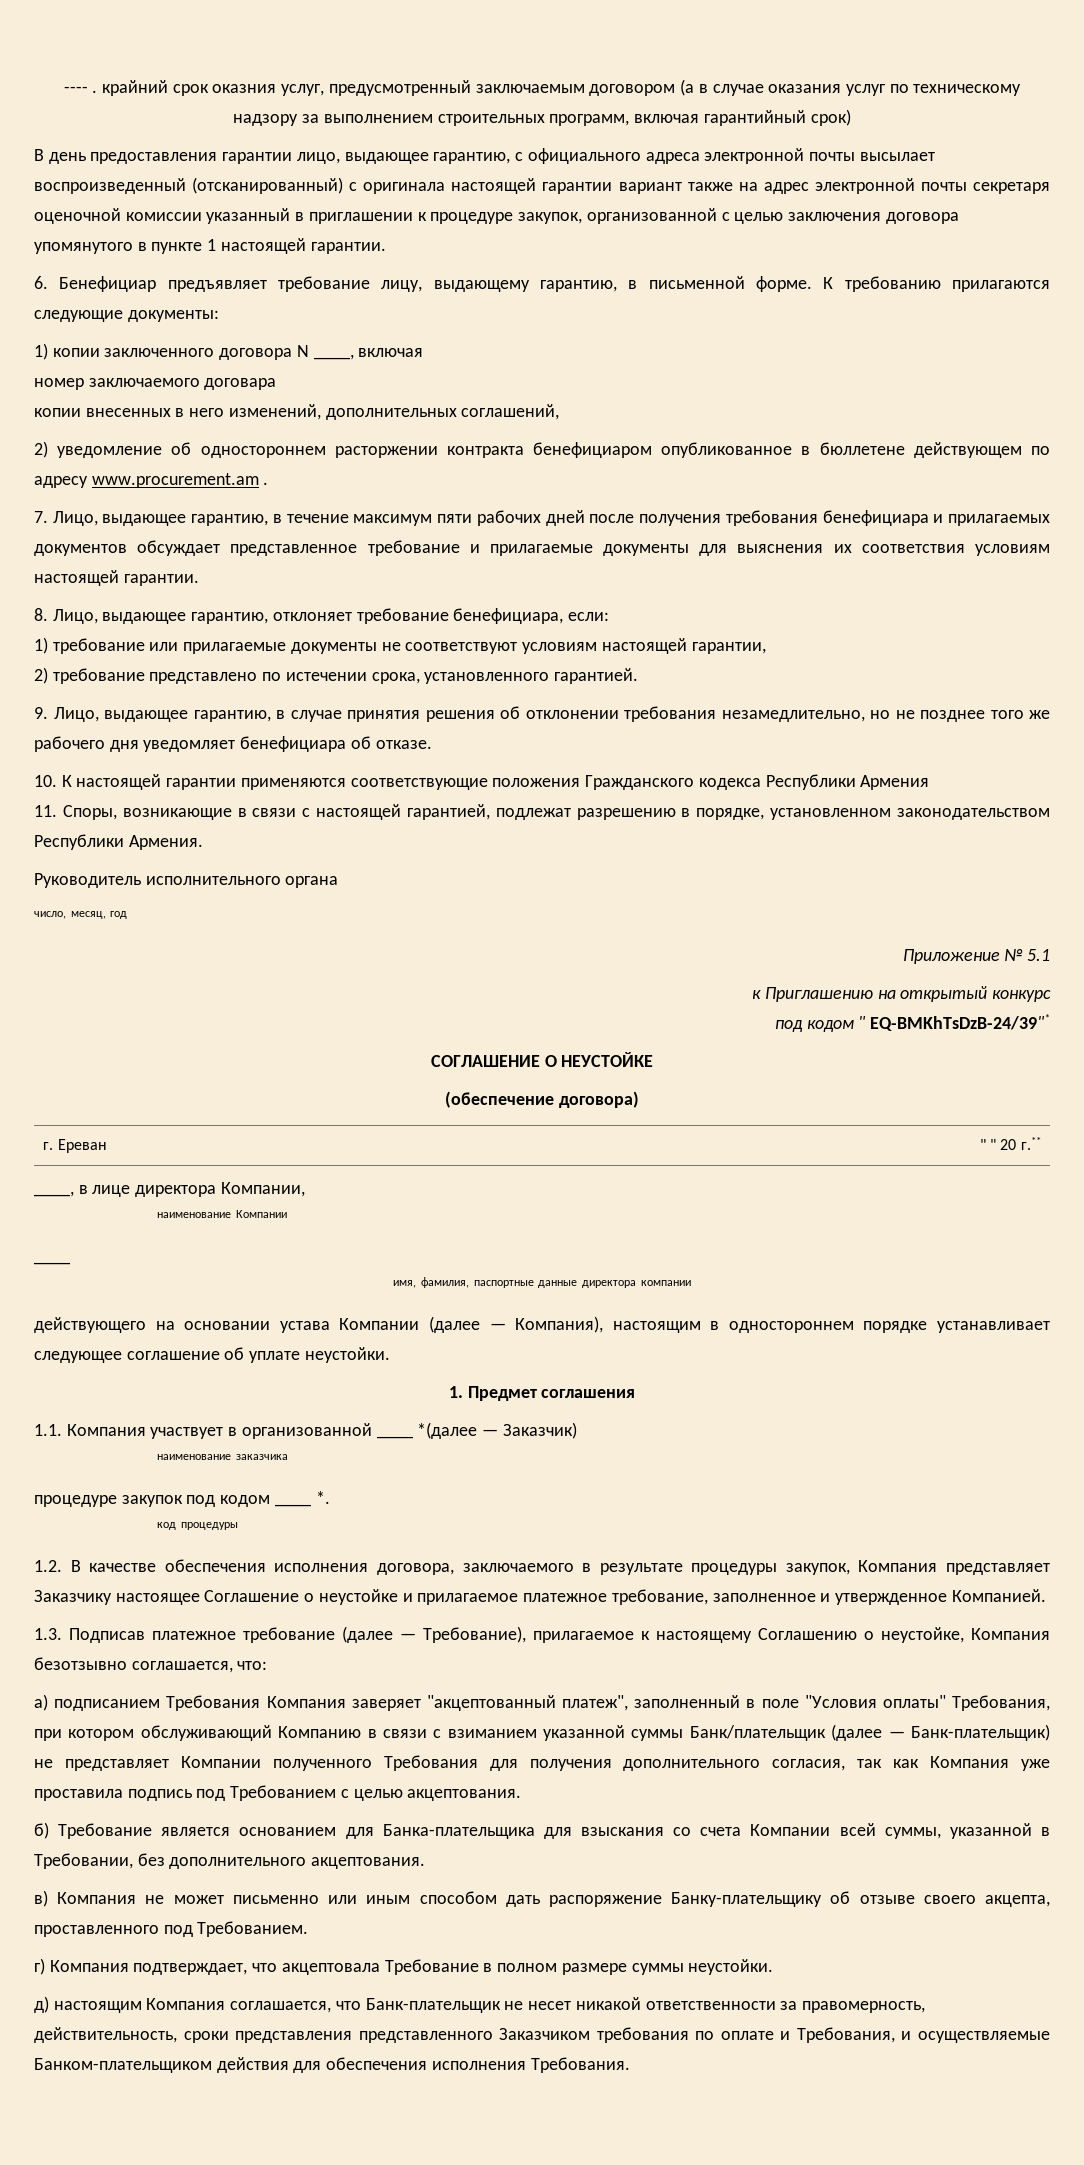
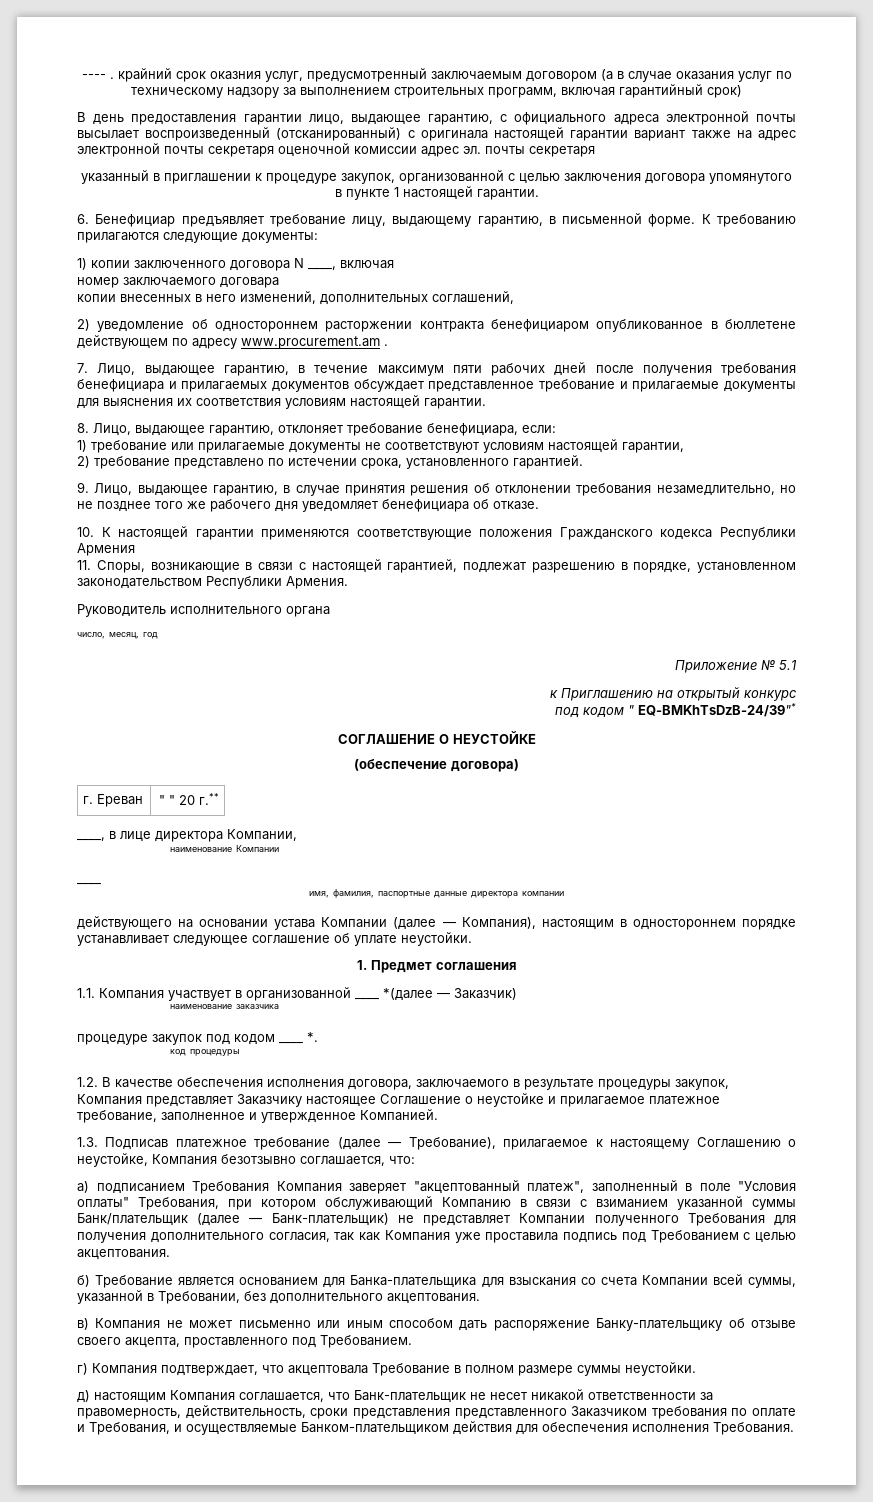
- В день предоставления гарантии лицо, выдающее гарантию, с официального адреса электронной почты высылает воспроизведенный (отсканированный) с оригинала настоящей гарантии вариант также на адрес электронной почты секретаря оценочной комиссии указанный в приглашении к процедуре закупок, организованной с целью заключения договора упомянутого в пункте 1 настоящей гарантии.
+ В день предоставления гарантии лицо, выдающее гарантию, с официального адреса электронной почты высылает воспроизведенный (отсканированный) с оригинала настоящей гарантии вариант также на адрес электронной почты секретаря оценочной комиссии адрес эл. почты секретаря
+ указанный в приглашении к процедуре закупок, организованной с целью заключения договора упомянутого в пункте 1 настоящей гарантии.

